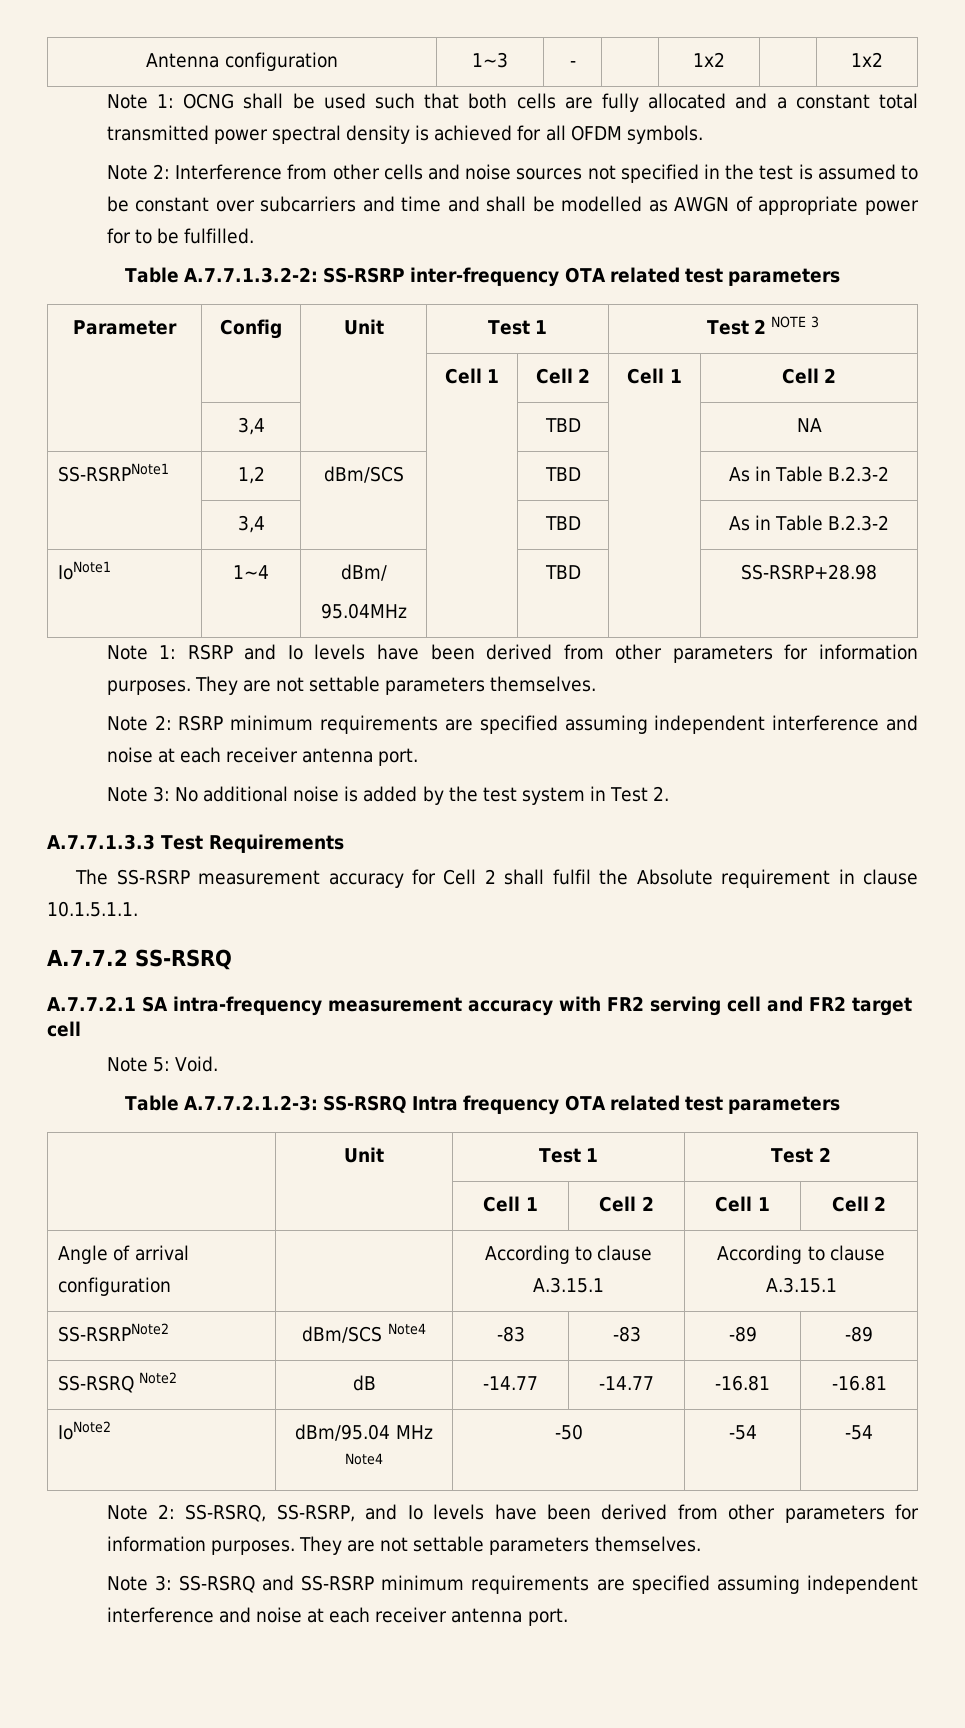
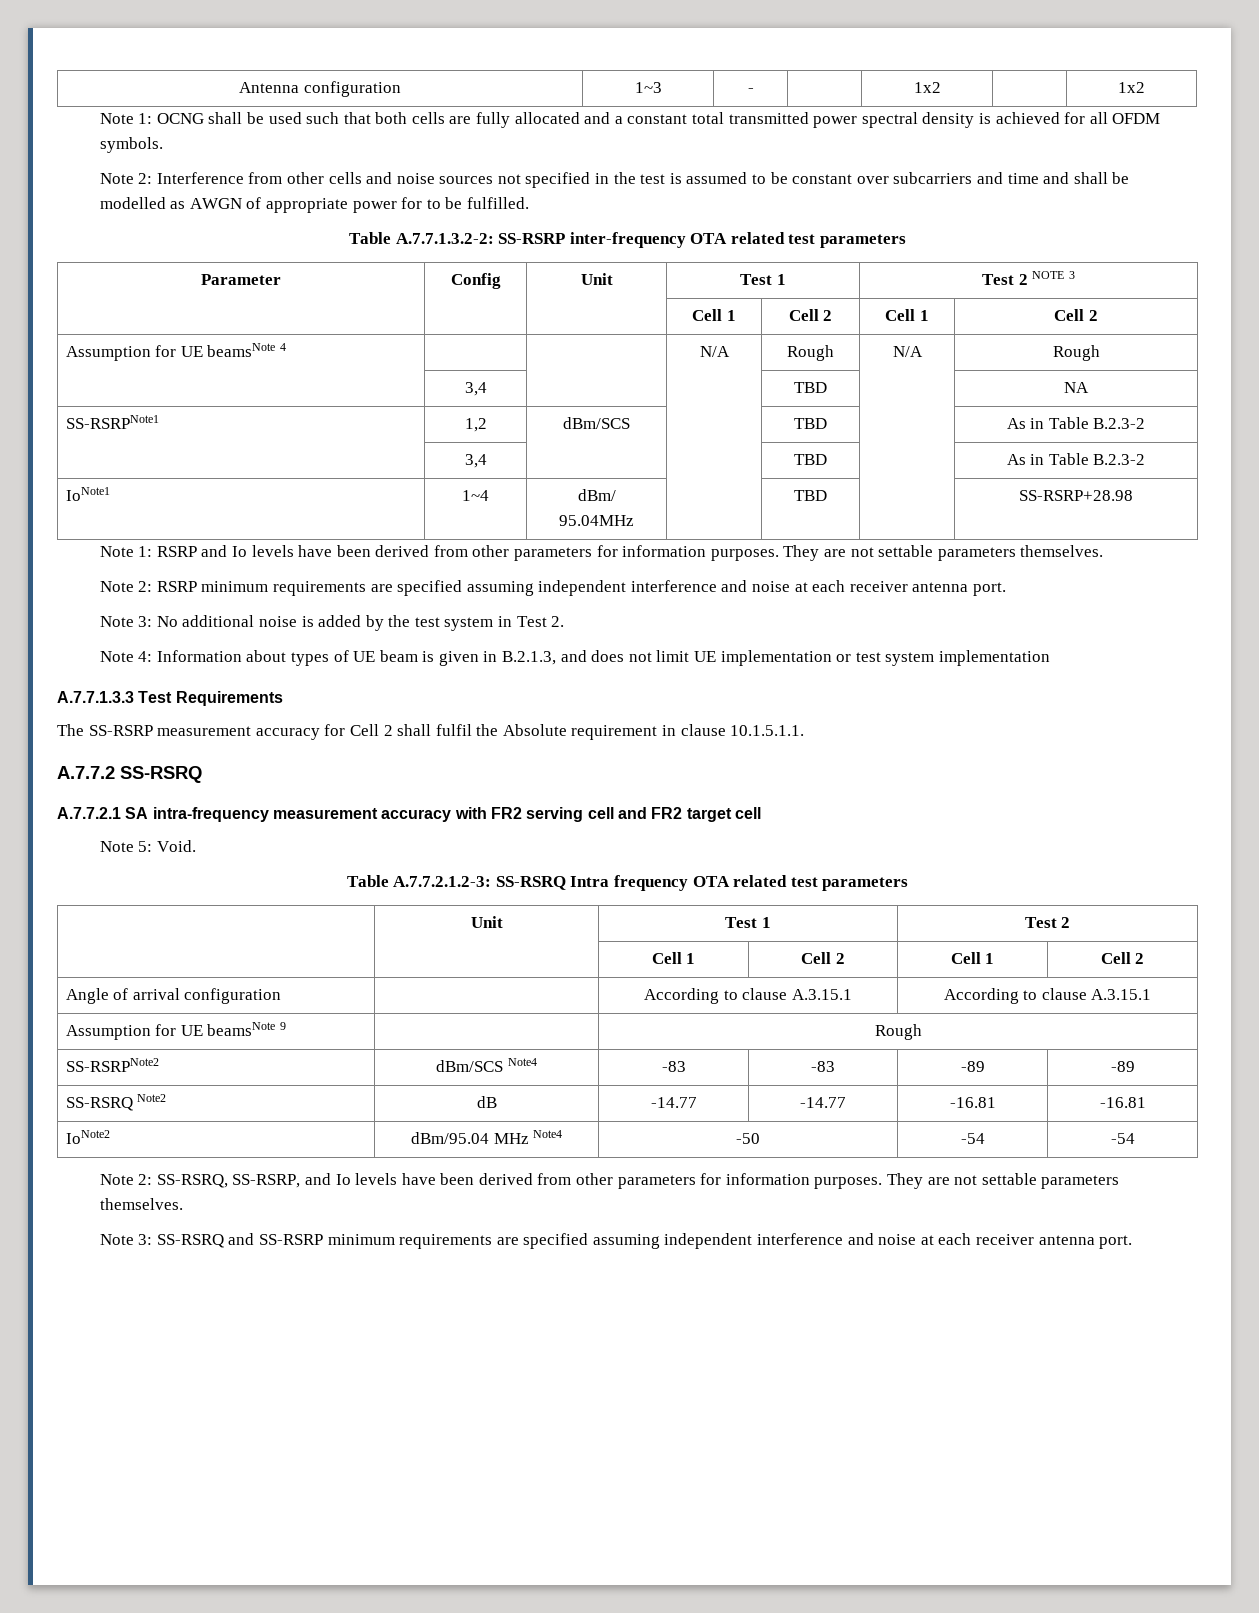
+ Assumption for UE beamsNote 4 | | | N/A | Rough | N/A | Rough
+ Note 4: Information about types of UE beam is given in B.2.1.3, and does not limit UE implementation or test system implementation
+ Assumption for UE beamsNote 9 | | Rough

